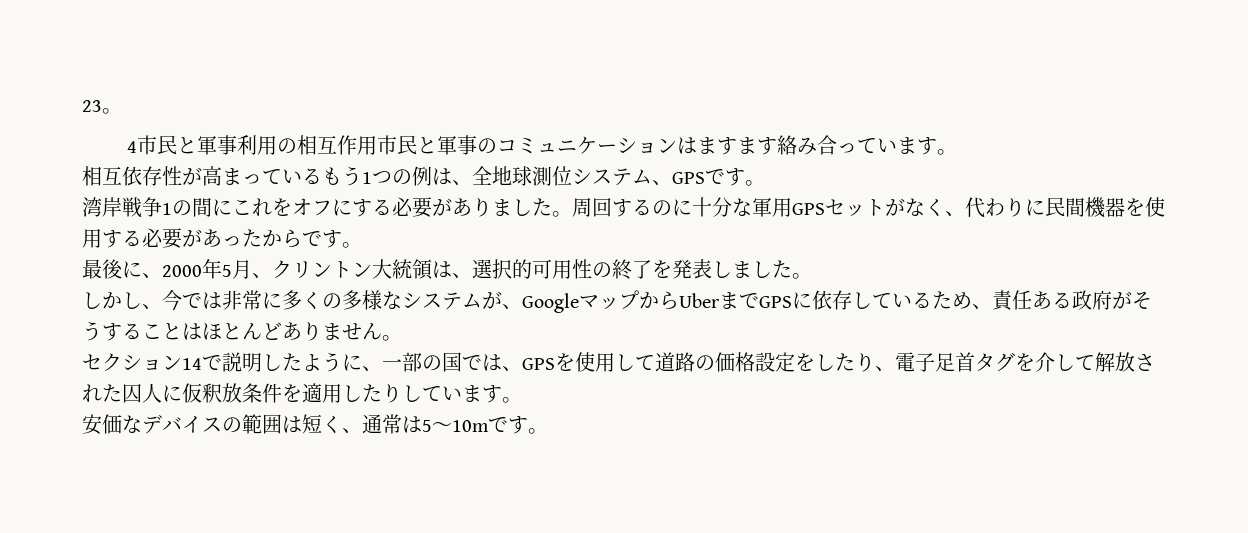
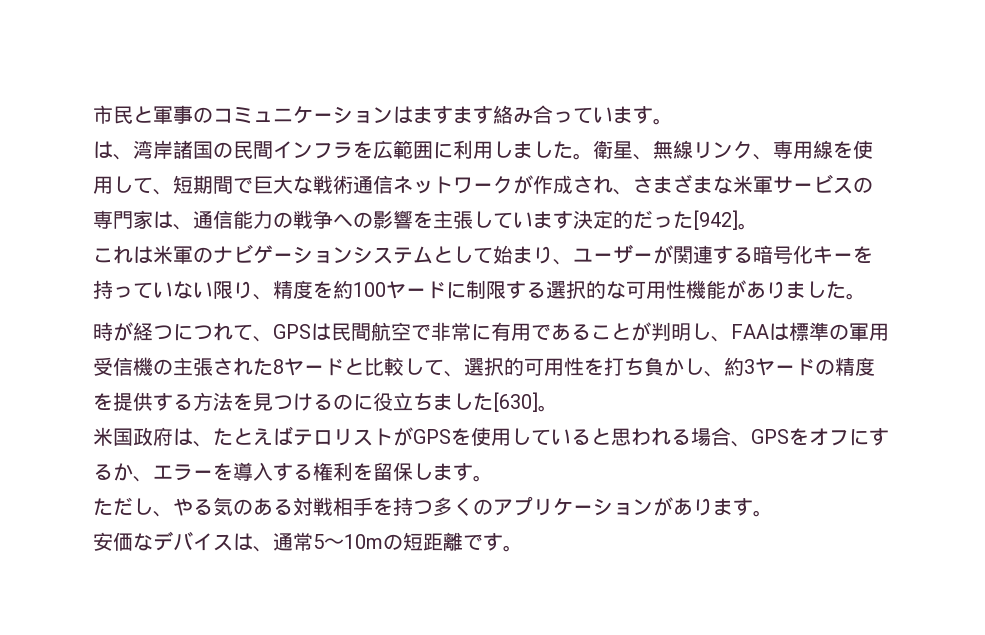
- 23。
- 4市民と軍事利用の相互作用市民と軍事のコミュニケーションはますます絡み合っています。
+ 市民と軍事のコミュニケーションはますます絡み合っています。
- 相互依存性が高まっているもう1つの例は、全地球測位システム、GPSです。
- 湾岸戦争1の間にこれをオフにする必要がありました。周回するのに十分な軍用GPSセットがなく、代わりに民間機器を使用する必要があったからです。
- 最後に、2000年5月、クリントン大統領は、選択的可用性の終了を発表しました。
- しかし、今では非常に多くの多様なシステムが、GoogleマップからUberまでGPSに依存しているため、責任ある政府がそうすることはほとんどありません。
- セクション14で説明したように、一部の国では、GPSを使用して道路の価格設定をしたり、電子足首タグを介して解放された囚人に仮釈放条件を適用したりしています。
+ は、湾岸諸国の民間インフラを広範囲に利用しました。衛星、無線リンク、専用線を使用して、短期間で巨大な戦術通信ネットワークが作成され、さまざまな米軍サービスの専門家は、通信能力の戦争への影響を主張しています決定的だった[942]。
+ これは米軍のナビゲーションシステムとして始まり、ユーザーが関連する暗号化キーを持っていない限り、精度を約100ヤードに制限する選択的な可用性機能がありました。
+ 時が経つにつれて、GPSは民間航空で非常に有用であることが判明し、FAAは標準の軍用受信機の主張された8ヤードと比較して、選択的可用性を打ち負かし、約3ヤードの精度を提供する方法を見つけるのに役立ちました[630]。
+ 米国政府は、たとえばテロリストがGPSを使用していると思われる場合、GPSをオフにするか、エラーを導入する権利を留保します。
+ ただし、やる気のある対戦相手を持つ多くのアプリケーションがあります。
- 安価なデバイスの範囲は短く、通常は5〜10mです。
+ 安価なデバイスは、通常5〜10mの短距離です。

